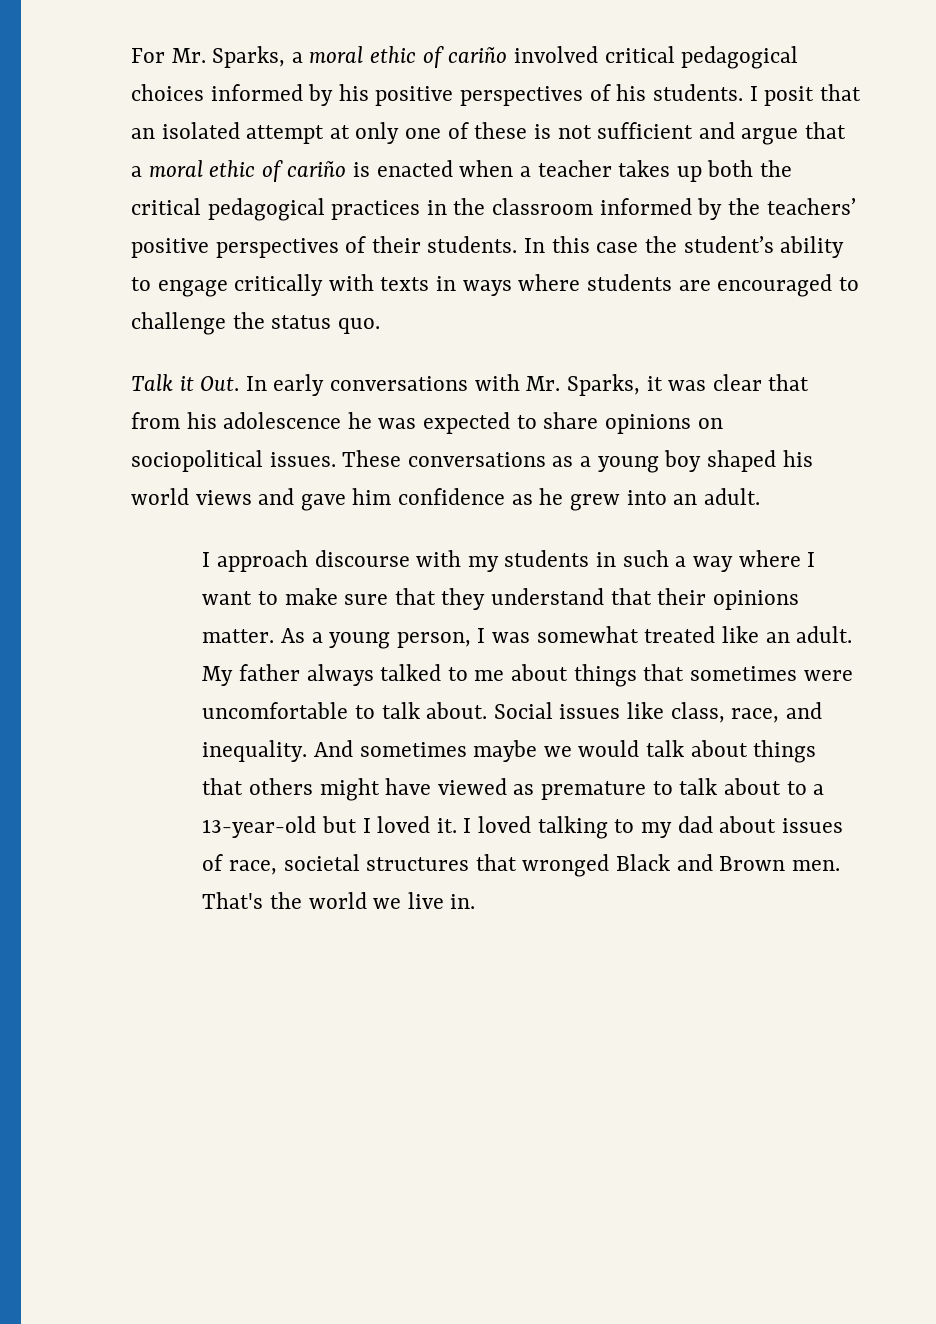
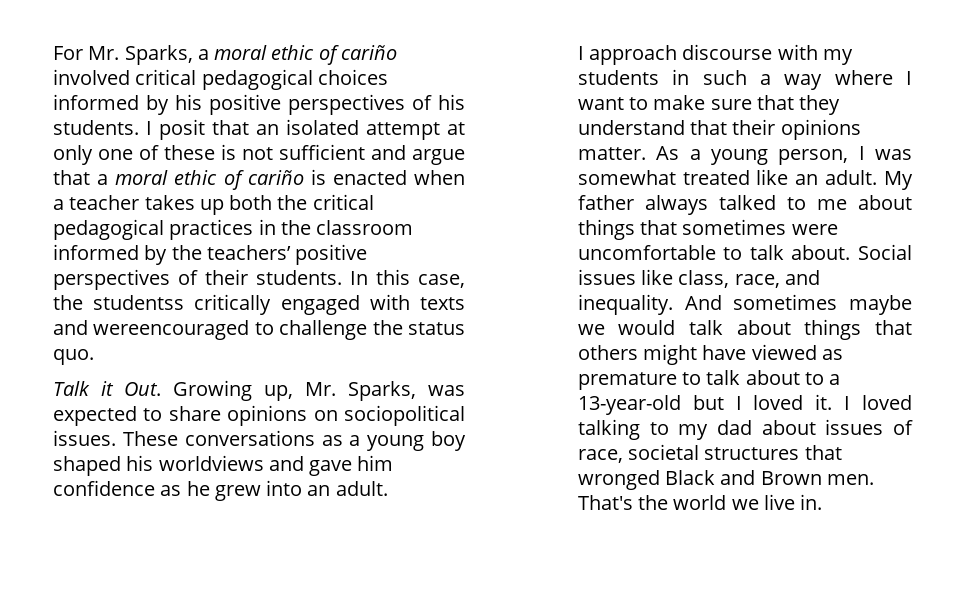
- In this case the student’s ability to engage critically with texts in ways where students are encouraged to challenge the status quo.
+ In this case, the studentss critically engaged with texts and wereencouraged to challenge the status quo.
- Talk it Out. In early conversations with Mr. Sparks, it was clear that from his adolescence he was expected to share opinions on sociopolitical issues.
+ Talk it Out. Growing up, Mr. Sparks, was expected to share opinions on sociopolitical issues.
- These conversations as a young boy shaped his world views and gave him confidence as he grew into an adult.
+ These conversations as a young boy shaped his worldviews and gave him confidence as he grew into an adult.

